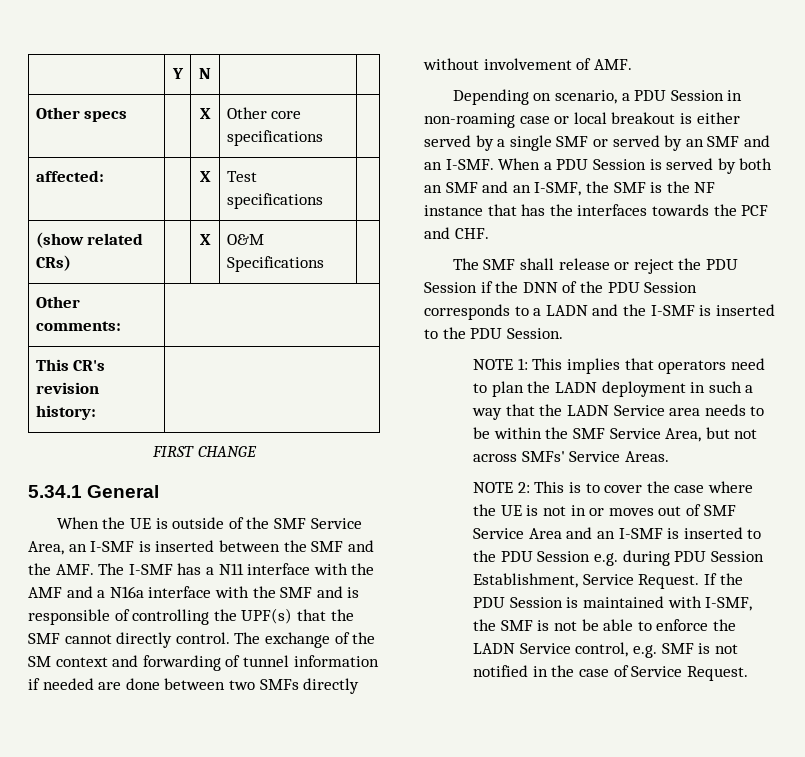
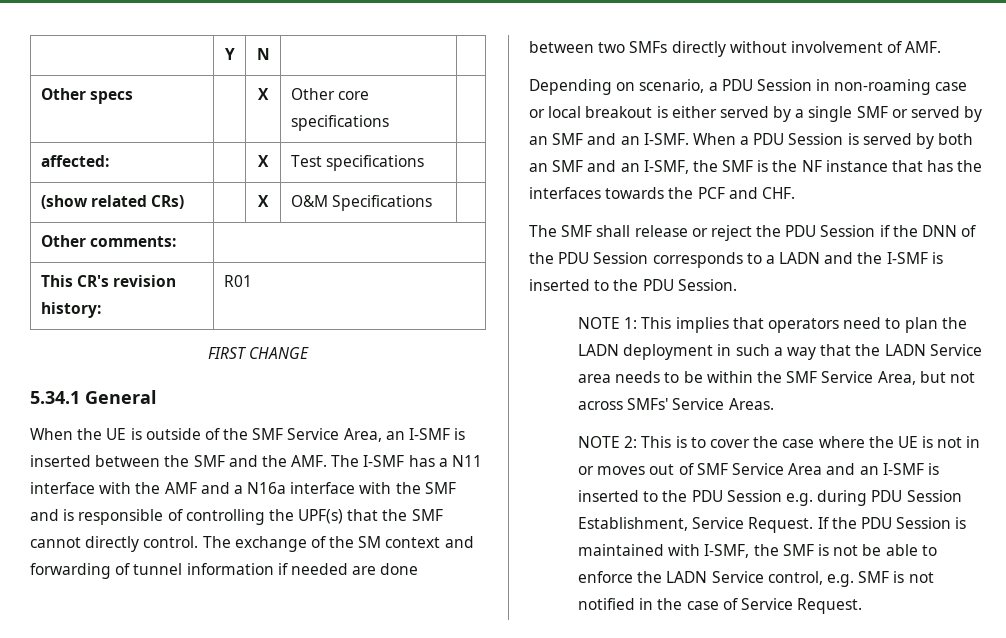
- This CR's revision history: |
+ This CR's revision history: | R01

